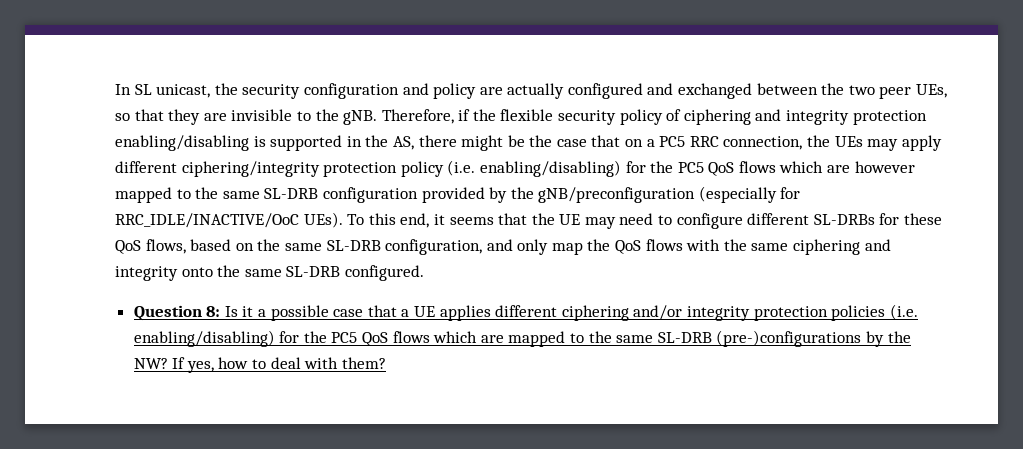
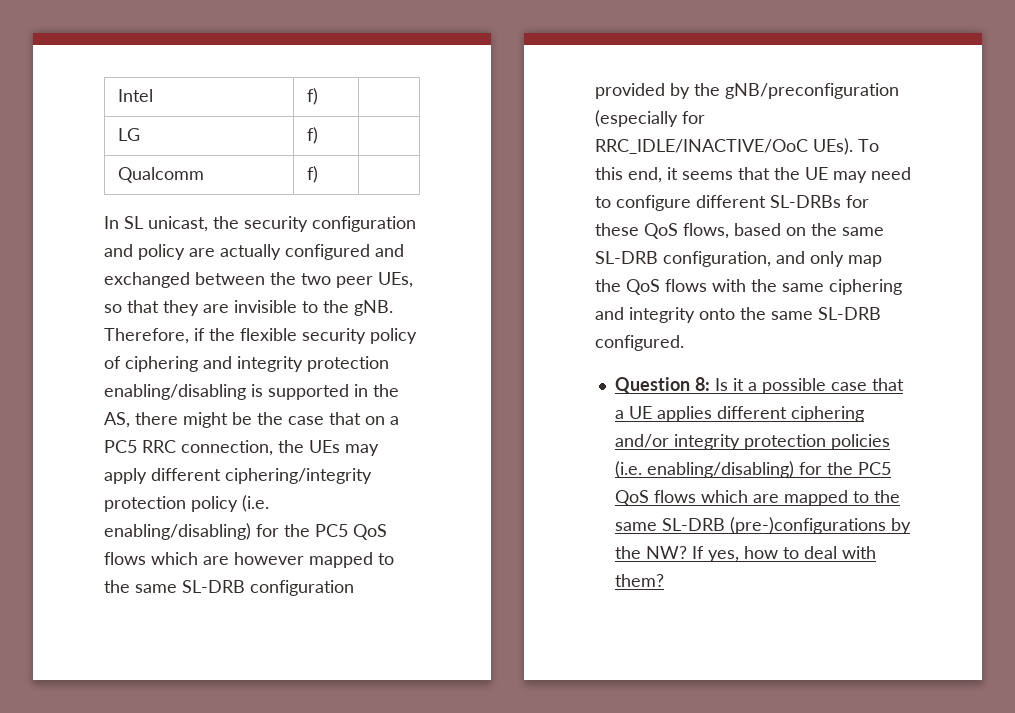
+ Intel | f) |
+ LG | f) |
+ Qualcomm | f) |

